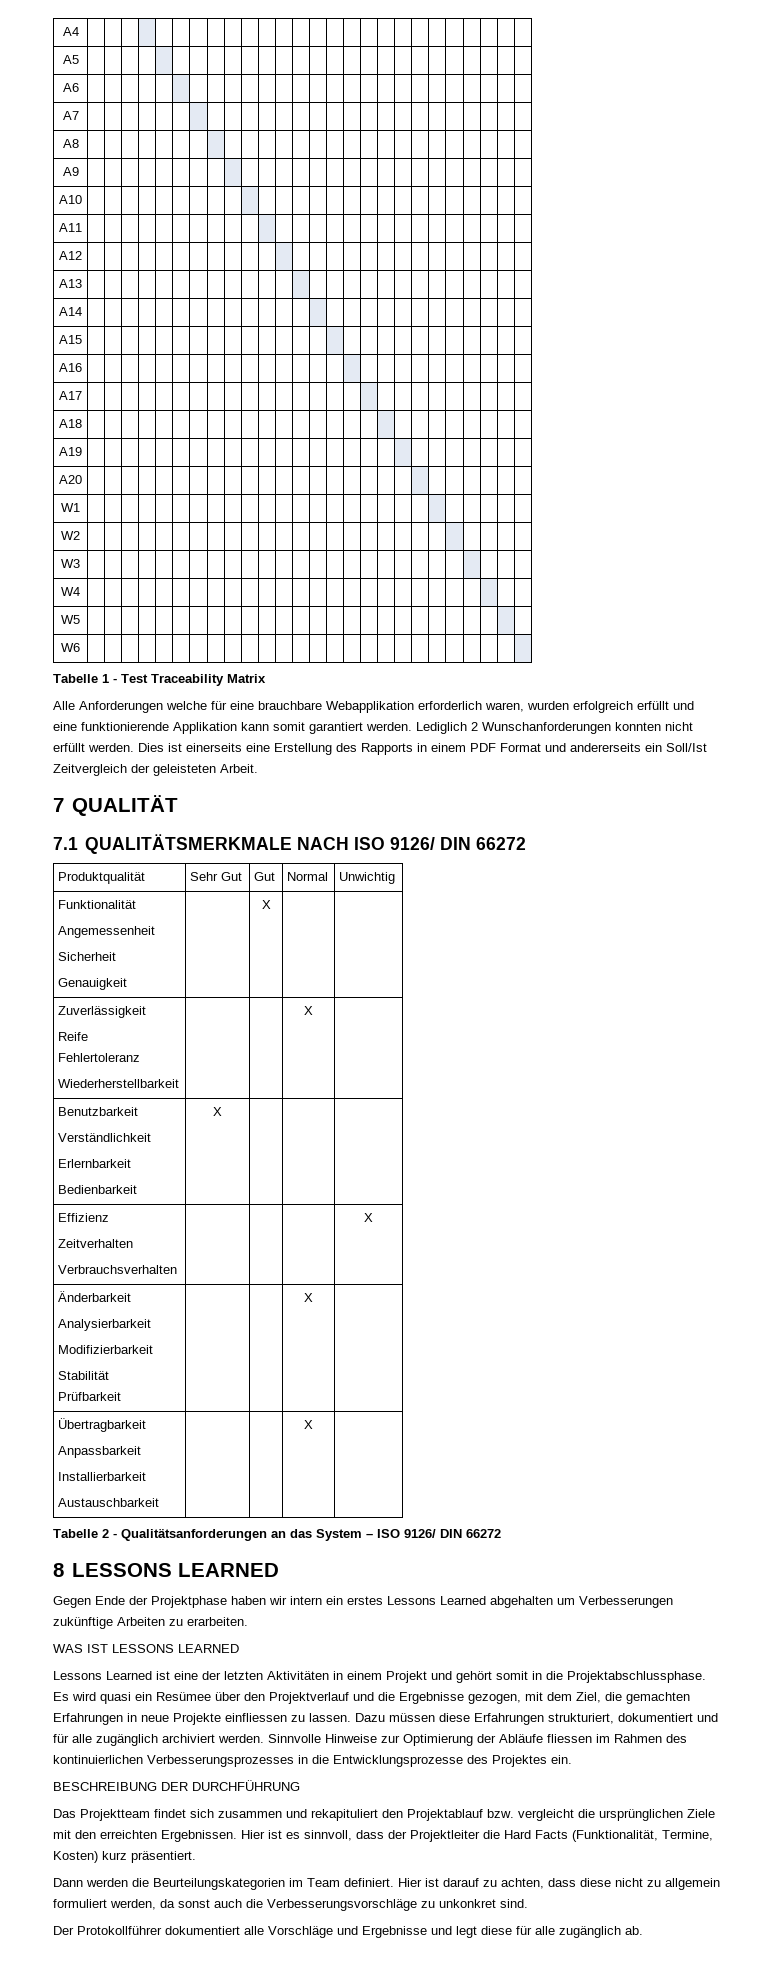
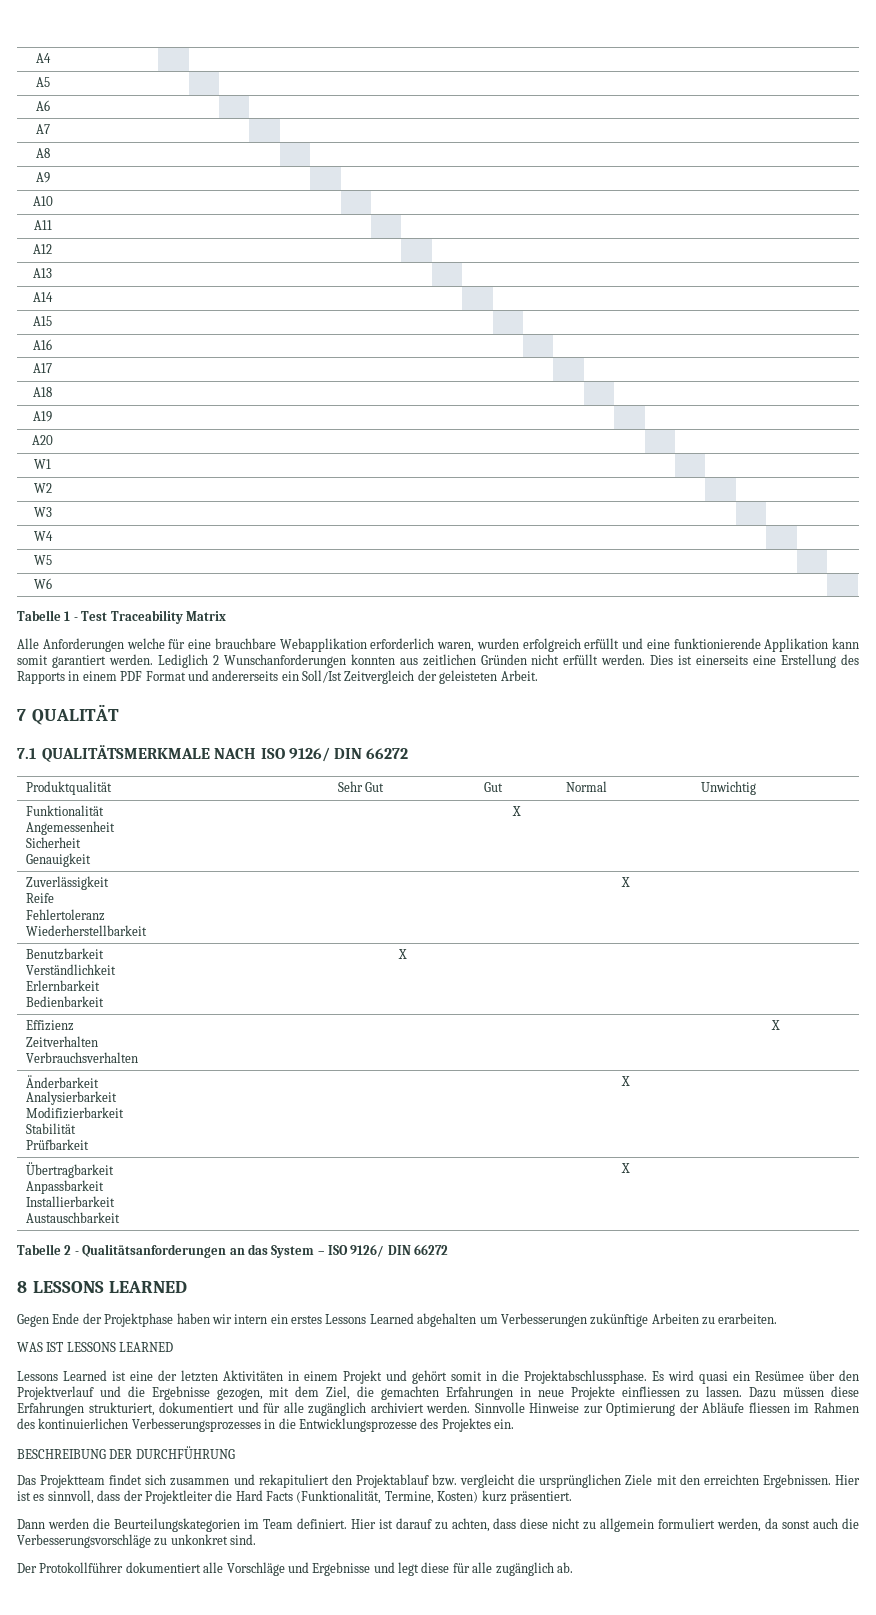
- Lediglich 2 Wunschanforderungen konnten nicht erfüllt werden.
+ Lediglich 2 Wunschanforderungen konnten aus zeitlichen Gründen nicht erfüllt werden.

